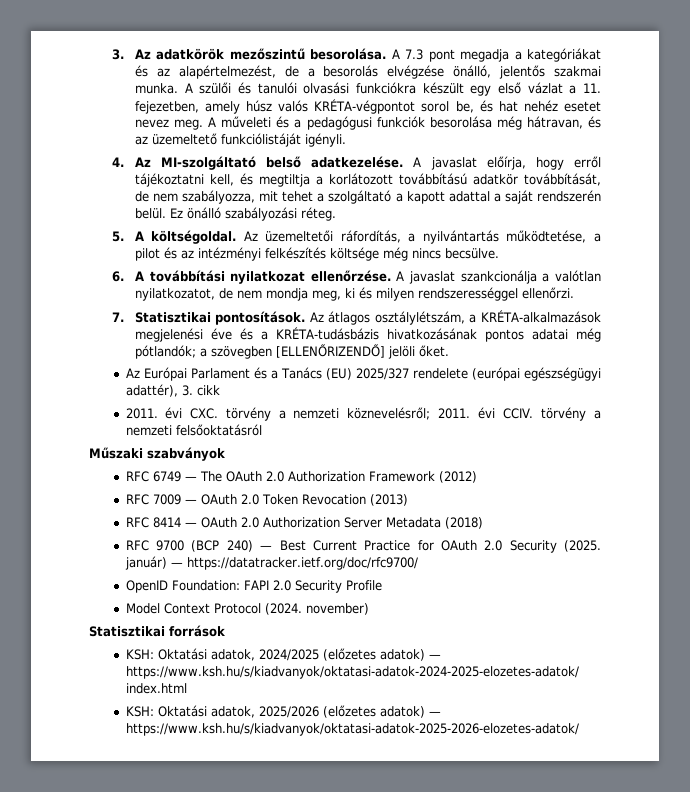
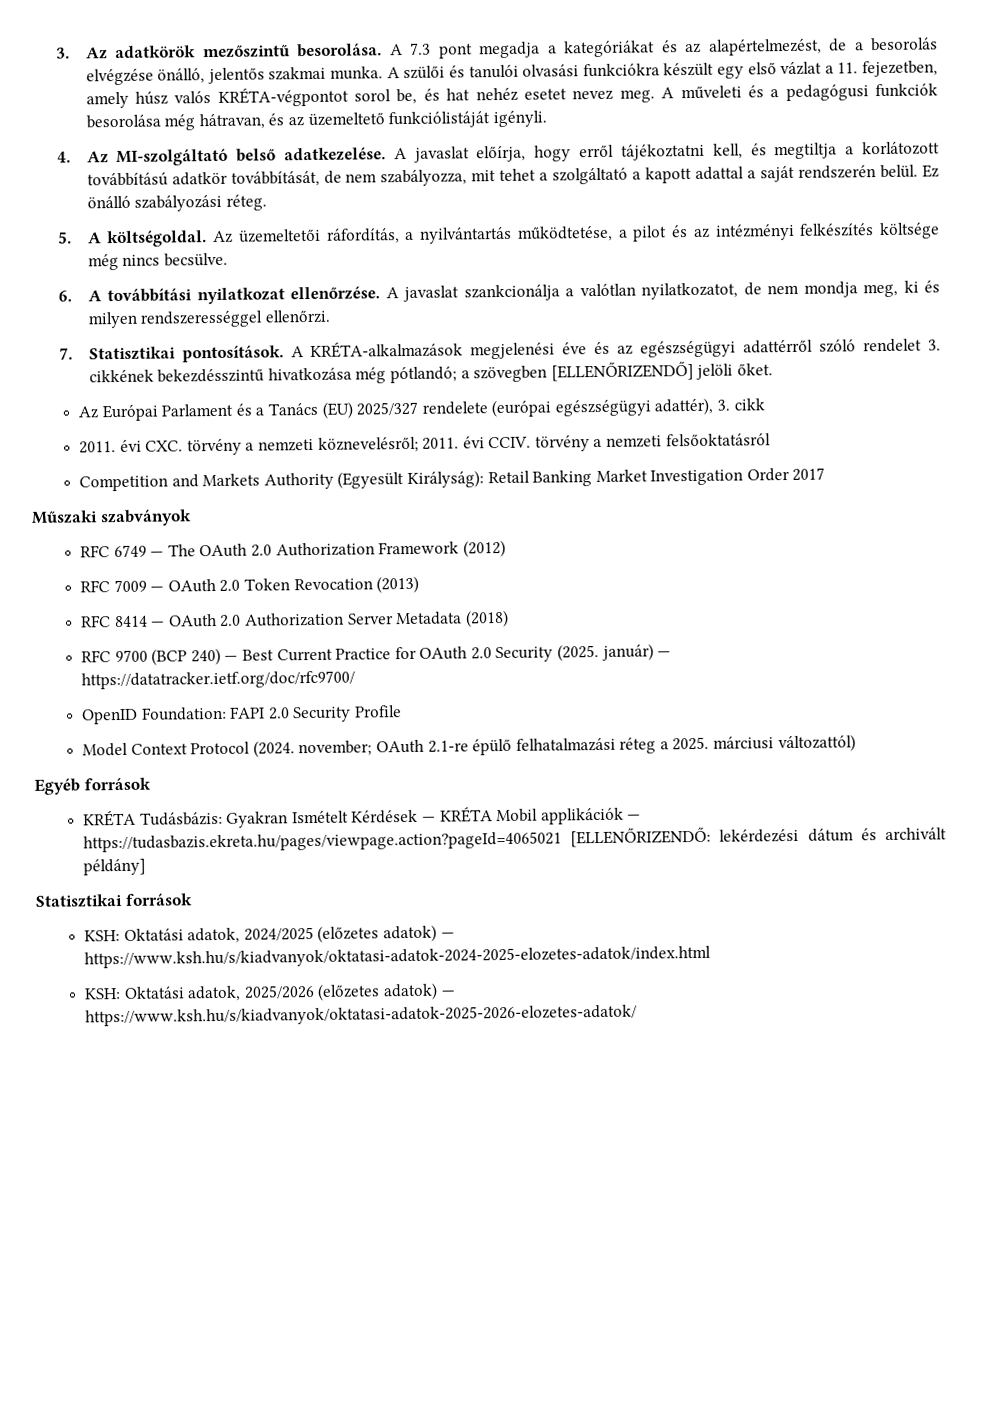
- Az átlagos osztálylétszám, a KRÉTA-alkalmazások megjelenési éve és a KRÉTA-tudásbázis hivatkozásának pontos adatai még pótlandók; a szövegben [ELLENŐRIZENDŐ] jelöli őket.
+ A KRÉTA-alkalmazások megjelenési éve és az egészségügyi adattérről szóló rendelet 3. cikkének bekezdésszintű hivatkozása még pótlandó; a szövegben [ELLENŐRIZENDŐ] jelöli őket.
+ Competition and Markets Authority (Egyesült Királyság): Retail Banking Market Investigation Order 2017
- Model Context Protocol (2024. november)
+ Model Context Protocol (2024. november; OAuth 2.1-re épülő felhatalmazási réteg a 2025. márciusi változattól)
+ Egyéb források
+ KRÉTA Tudásbázis: Gyakran Ismételt Kérdések — KRÉTA Mobil applikációk — https://tudasbazis.ekreta.hu/pages/viewpage.action?pageId=4065021 [ELLENŐRIZENDŐ: lekérdezési dátum és archivált példány]

